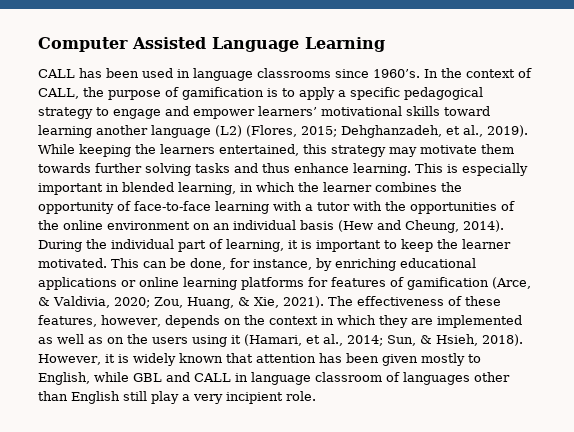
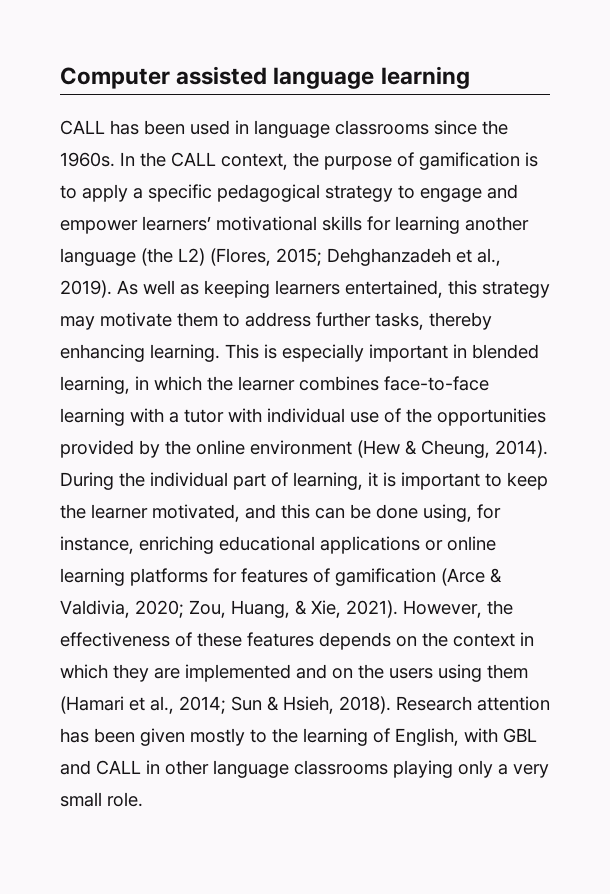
- Computer Assisted Language Learning
+ Computer assisted language learning
- CALL has been used in language classrooms since 1960’s. In the context of CALL, the purpose of gamification is to apply a specific pedagogical strategy to engage and empower learners’ motivational skills toward learning another language (L2) (Flores, 2015; Dehghanzadeh, et al., 2019).
+ CALL has been used in language classrooms since the 1960s. In the CALL context, the purpose of gamification is to apply a specific pedagogical strategy to engage and empower learners’ motivational skills for learning another language (the L2) (Flores, 2015; Dehghanzadeh et al., 2019).
- While keeping the learners entertained, this strategy may motivate them towards further solving tasks and thus enhance learning.
+ As well as keeping learners entertained, this strategy may motivate them to address further tasks, thereby enhancing learning.
- This is especially important in blended learning, in which the learner combines the opportunity of face-to-face learning with a tutor with the opportunities of the online environment on an individual basis (Hew and Cheung, 2014).
+ This is especially important in blended learning, in which the learner combines face-to-face learning with a tutor with individual use of the opportunities provided by the online environment (Hew & Cheung, 2014).
- During the individual part of learning, it is important to keep the learner motivated. This can be done, for instance, by enriching educational applications or online learning platforms for features of gamification (Arce, & Valdivia, 2020; Zou, Huang, & Xie, 2021).
+ During the individual part of learning, it is important to keep the learner motivated, and this can be done using, for instance, enriching educational applications or online learning platforms for features of gamification (Arce & Valdivia, 2020; Zou, Huang, & Xie, 2021).
- The effectiveness of these features, however, depends on the context in which they are implemented as well as on the users using it (Hamari, et al., 2014; Sun, & Hsieh, 2018).
+ However, the effectiveness of these features depends on the context in which they are implemented and on the users using them (Hamari et al., 2014; Sun & Hsieh, 2018).
- However, it is widely known that attention has been given mostly to English, while GBL and CALL in language classroom of languages other than English still play a very incipient role.
+ Research attention has been given mostly to the learning of English, with GBL and CALL in other language classrooms playing only a very small role.

